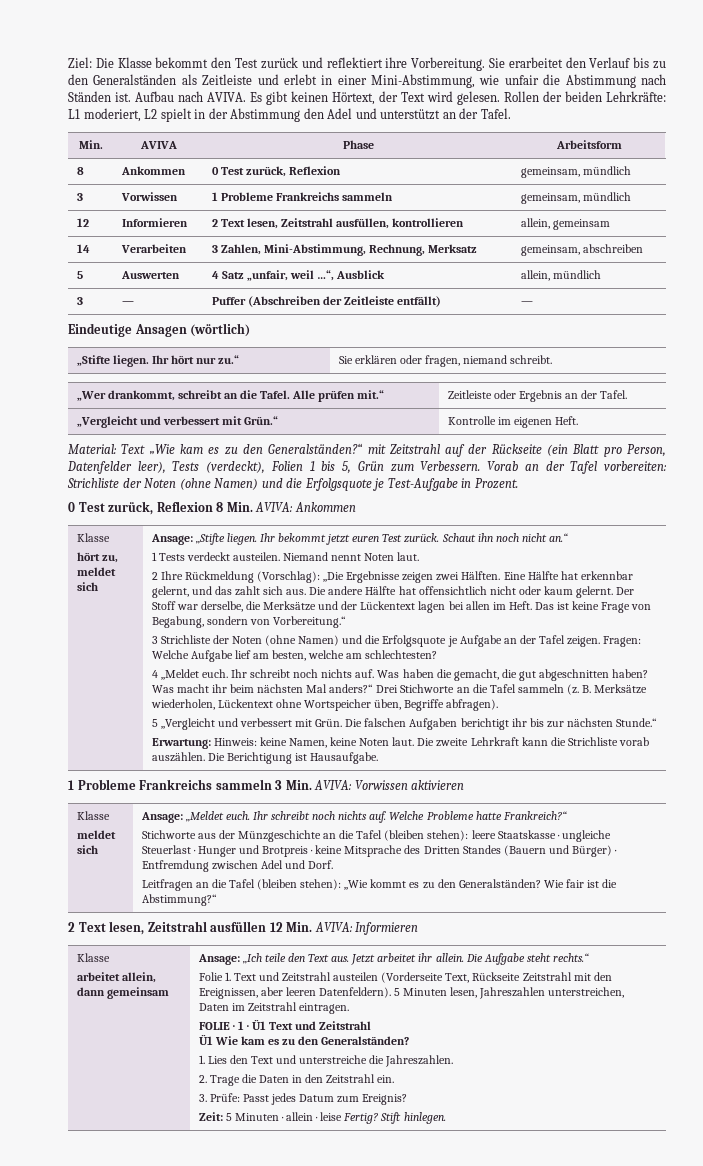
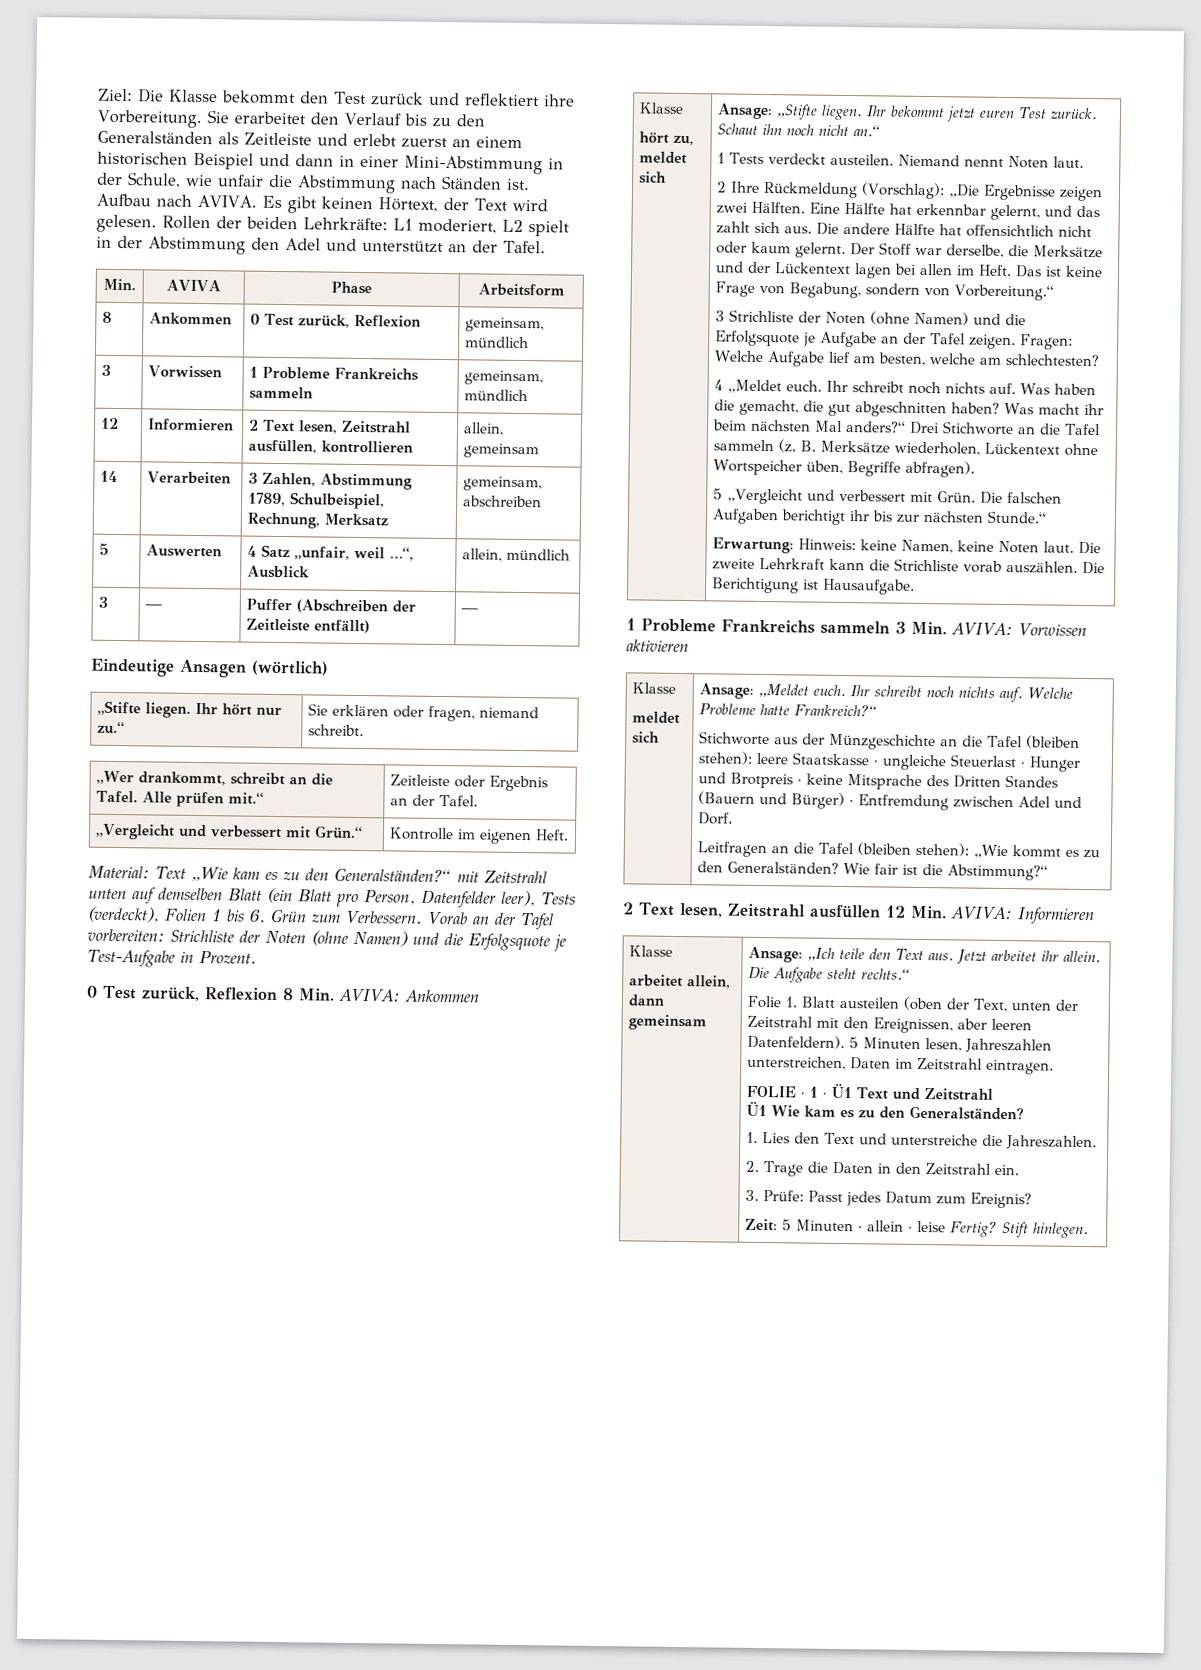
- Sie erarbeitet den Verlauf bis zu den Generalständen als Zeitleiste und erlebt in einer Mini-Abstimmung, wie unfair die Abstimmung nach Ständen ist.
+ Sie erarbeitet den Verlauf bis zu den Generalständen als Zeitleiste und erlebt zuerst an einem historischen Beispiel und dann in einer Mini-Abstimmung in der Schule, wie unfair die Abstimmung nach Ständen ist.
- 14 | Verarbeiten | 3 Zahlen, Mini-Abstimmung, Rechnung, Merksatz | gemeinsam, abschreiben
+ 14 | Verarbeiten | 3 Zahlen, Abstimmung 1789, Schulbeispiel, Rechnung, Merksatz | gemeinsam, abschreiben
- Material: Text „Wie kam es zu den Generalständen?“ mit Zeitstrahl auf der Rückseite (ein Blatt pro Person, Datenfelder leer), Tests (verdeckt), Folien 1 bis 5, Grün zum Verbessern.
+ Material: Text „Wie kam es zu den Generalständen?“ mit Zeitstrahl unten auf demselben Blatt (ein Blatt pro Person, Datenfelder leer), Tests (verdeckt), Folien 1 bis 6, Grün zum Verbessern.
- Folie 1. Text und Zeitstrahl austeilen (Vorderseite Text, Rückseite Zeitstrahl mit den Ereignissen, aber leeren Datenfeldern).
+ Folie 1. Blatt austeilen (oben der Text, unten der Zeitstrahl mit den Ereignissen, aber leeren Datenfeldern).

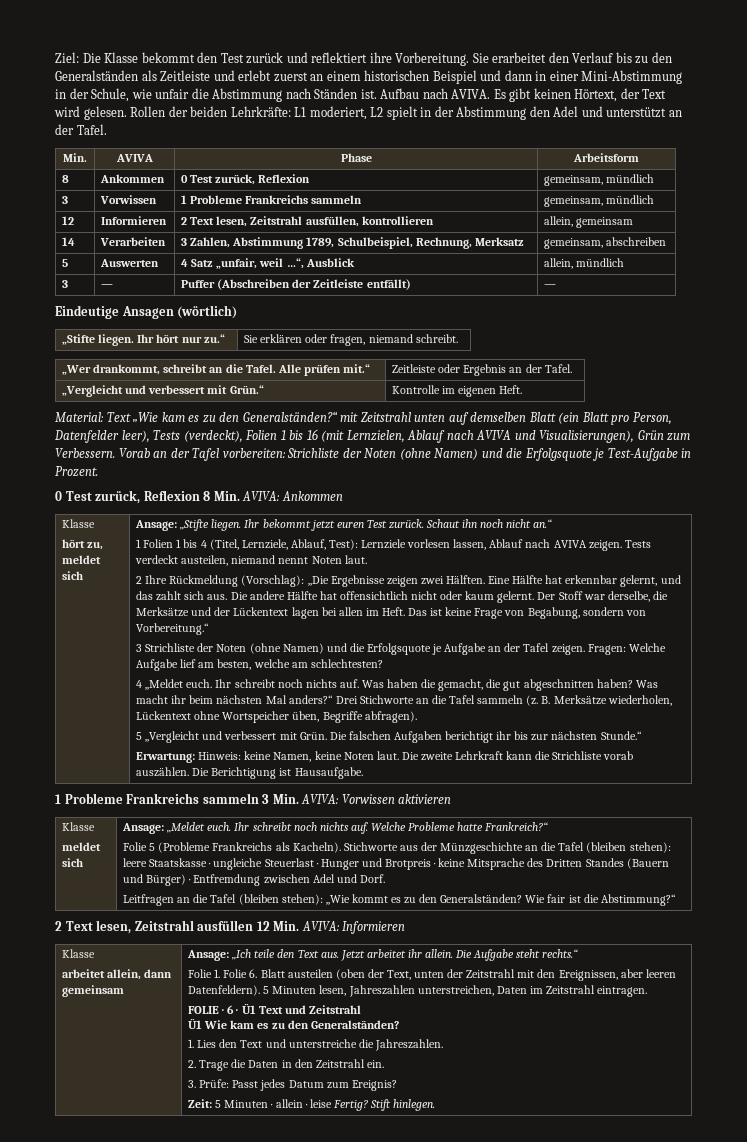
- Material: Text „Wie kam es zu den Generalständen?“ mit Zeitstrahl unten auf demselben Blatt (ein Blatt pro Person, Datenfelder leer), Tests (verdeckt), Folien 1 bis 6, Grün zum Verbessern.
+ Material: Text „Wie kam es zu den Generalständen?“ mit Zeitstrahl unten auf demselben Blatt (ein Blatt pro Person, Datenfelder leer), Tests (verdeckt), Folien 1 bis 16 (mit Lernzielen, Ablauf nach AVIVA und Visualisierungen), Grün zum Verbessern.
- 1 Tests verdeckt austeilen. Niemand nennt Noten laut.
+ 1 Folien 1 bis 4 (Titel, Lernziele, Ablauf, Test): Lernziele vorlesen lassen, Ablauf nach AVIVA zeigen. Tests verdeckt austeilen, niemand nennt Noten laut.
+ Folie 5 (Probleme Frankreichs als Kacheln).
- Folie 1. Blatt austeilen (oben der Text, unten der Zeitstrahl mit den Ereignissen, aber leeren Datenfeldern).
+ Folie 1. Folie 6. Blatt austeilen (oben der Text, unten der Zeitstrahl mit den Ereignissen, aber leeren Datenfeldern).
- FOLIE · 1 · Ü1 Text und Zeitstrahl
+ FOLIE · 6 · Ü1 Text und Zeitstrahl

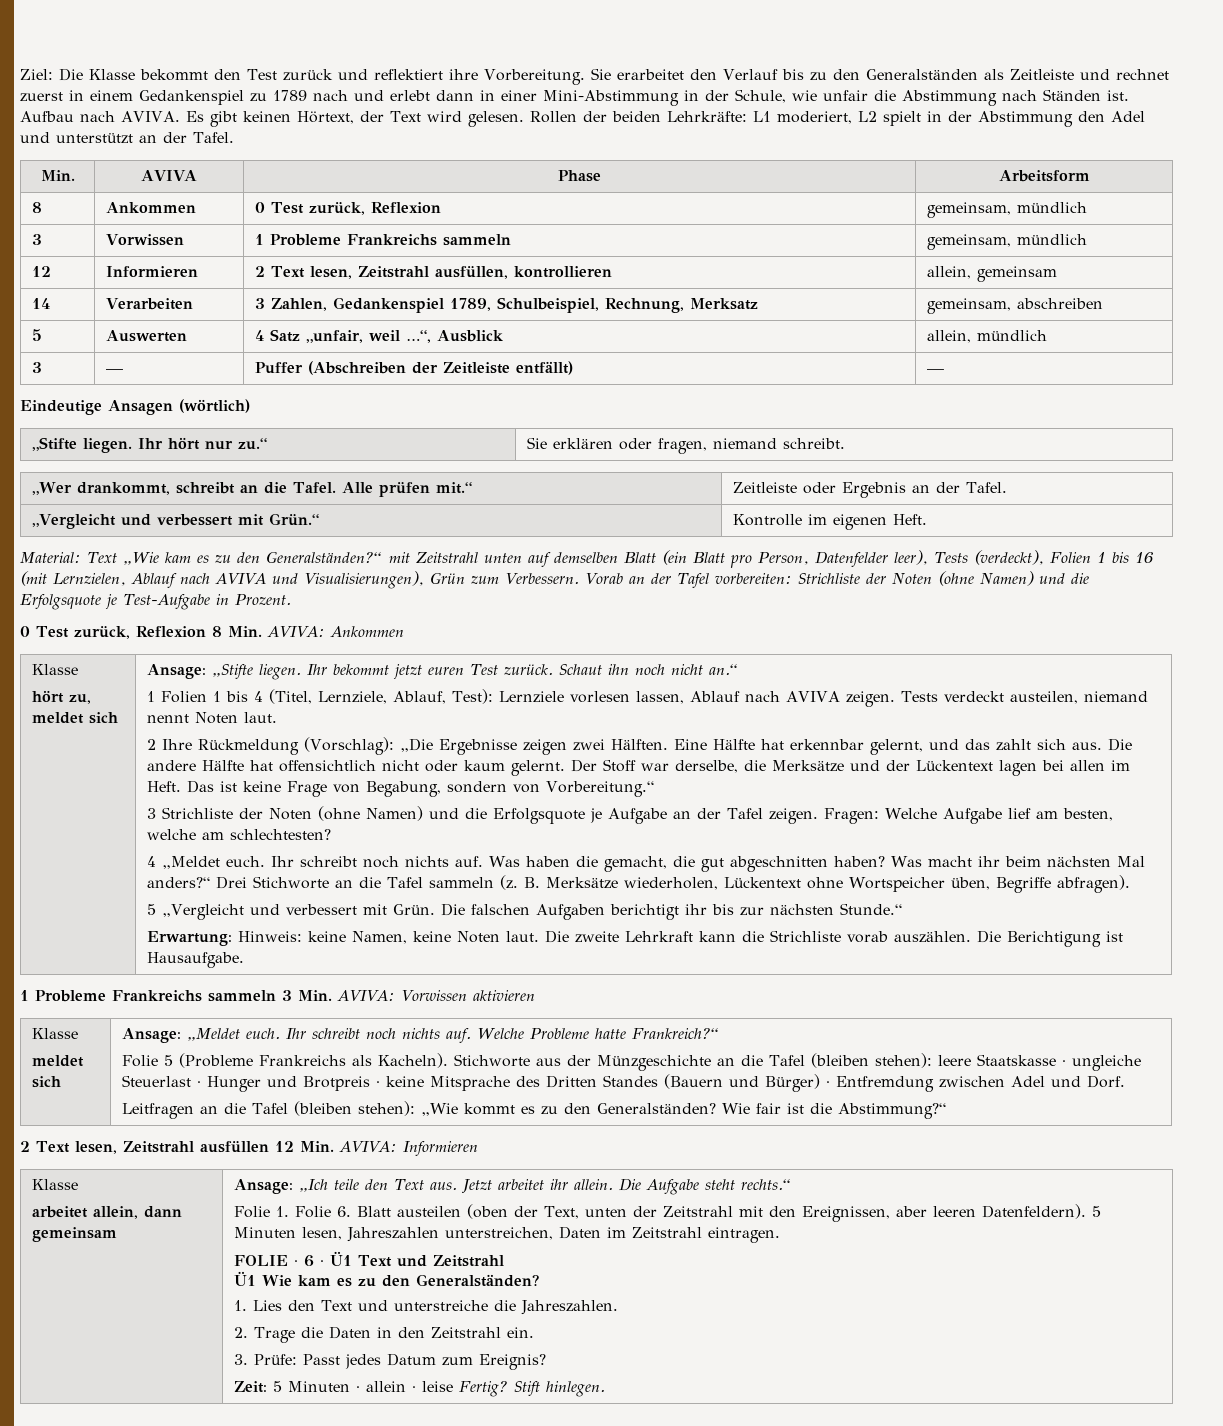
- Sie erarbeitet den Verlauf bis zu den Generalständen als Zeitleiste und erlebt zuerst an einem historischen Beispiel und dann in einer Mini-Abstimmung in der Schule, wie unfair die Abstimmung nach Ständen ist.
+ Sie erarbeitet den Verlauf bis zu den Generalständen als Zeitleiste und rechnet zuerst in einem Gedankenspiel zu 1789 nach und erlebt dann in einer Mini-Abstimmung in der Schule, wie unfair die Abstimmung nach Ständen ist.
- 14 | Verarbeiten | 3 Zahlen, Abstimmung 1789, Schulbeispiel, Rechnung, Merksatz | gemeinsam, abschreiben
+ 14 | Verarbeiten | 3 Zahlen, Gedankenspiel 1789, Schulbeispiel, Rechnung, Merksatz | gemeinsam, abschreiben

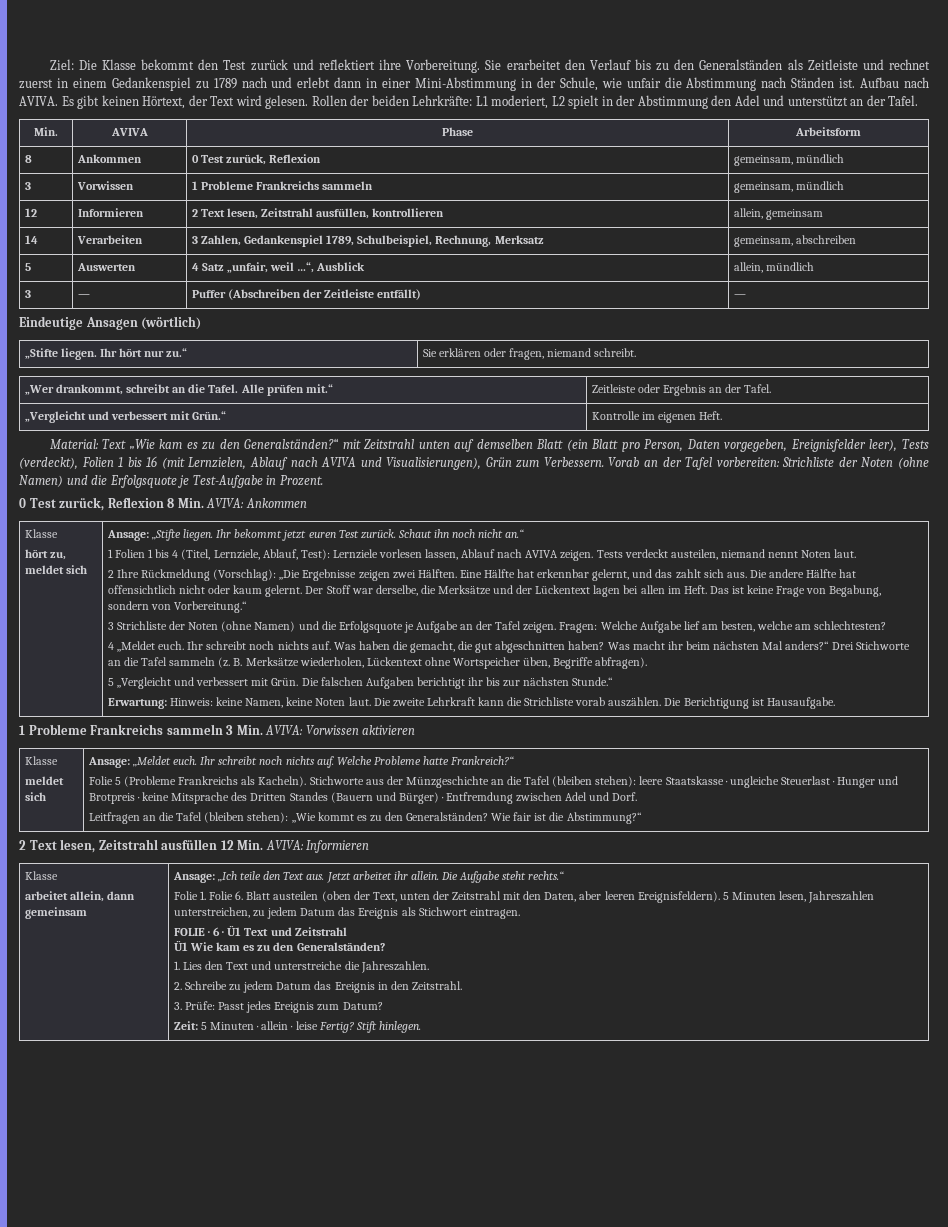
- Material: Text „Wie kam es zu den Generalständen?“ mit Zeitstrahl unten auf demselben Blatt (ein Blatt pro Person, Datenfelder leer), Tests (verdeckt), Folien 1 bis 16 (mit Lernzielen, Ablauf nach AVIVA und Visualisierungen), Grün zum Verbessern.
+ Material: Text „Wie kam es zu den Generalständen?“ mit Zeitstrahl unten auf demselben Blatt (ein Blatt pro Person, Daten vorgegeben, Ereignisfelder leer), Tests (verdeckt), Folien 1 bis 16 (mit Lernzielen, Ablauf nach AVIVA und Visualisierungen), Grün zum Verbessern.
- Folie 1. Folie 6. Blatt austeilen (oben der Text, unten der Zeitstrahl mit den Ereignissen, aber leeren Datenfeldern).
+ Folie 1. Folie 6. Blatt austeilen (oben der Text, unten der Zeitstrahl mit den Daten, aber leeren Ereignisfeldern).
- 5 Minuten lesen, Jahreszahlen unterstreichen, Daten im Zeitstrahl eintragen.
+ 5 Minuten lesen, Jahreszahlen unterstreichen, zu jedem Datum das Ereignis als Stichwort eintragen.
- 2. Trage die Daten in den Zeitstrahl ein.
+ 2. Schreibe zu jedem Datum das Ereignis in den Zeitstrahl.
- 3. Prüfe: Passt jedes Datum zum Ereignis?
+ 3. Prüfe: Passt jedes Ereignis zum Datum?

